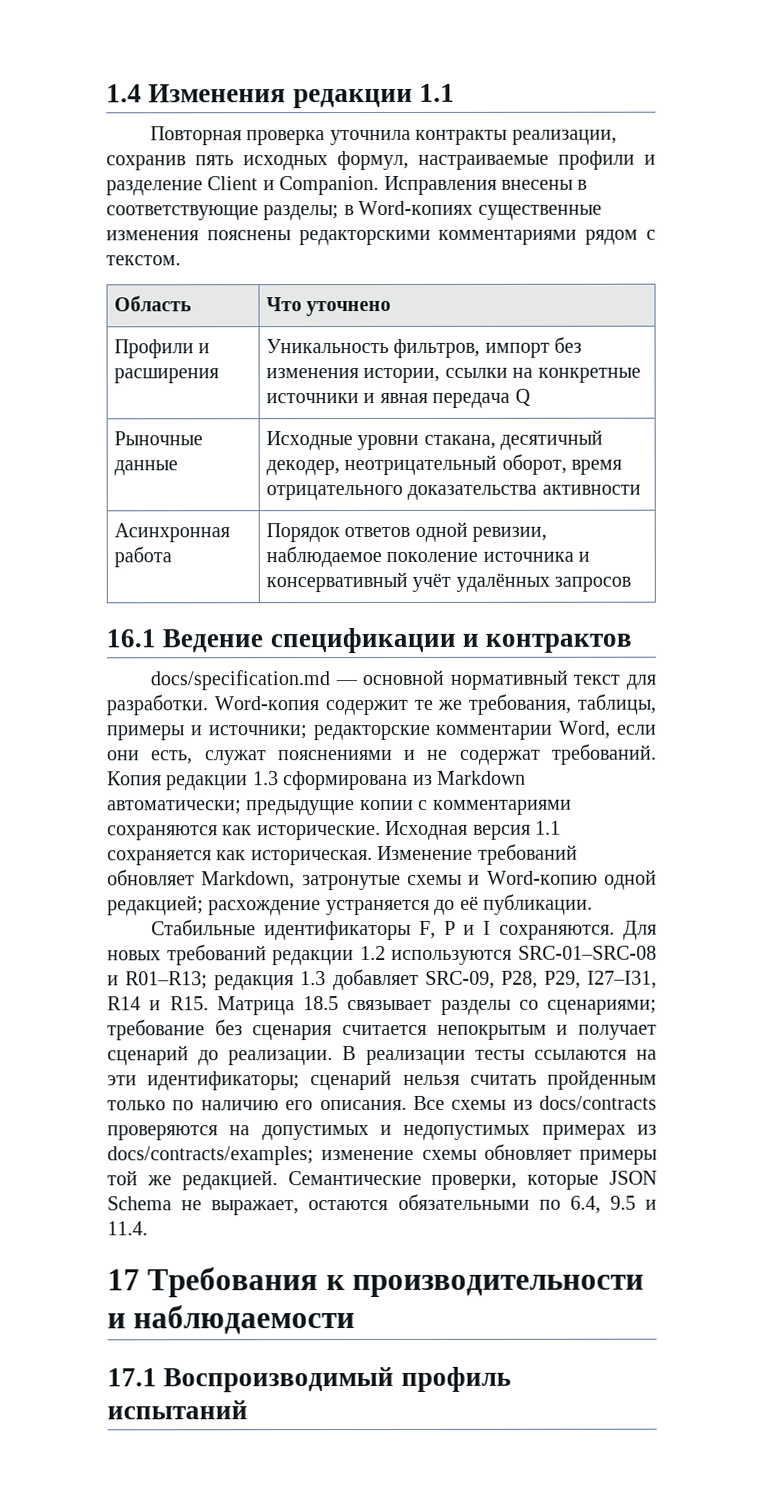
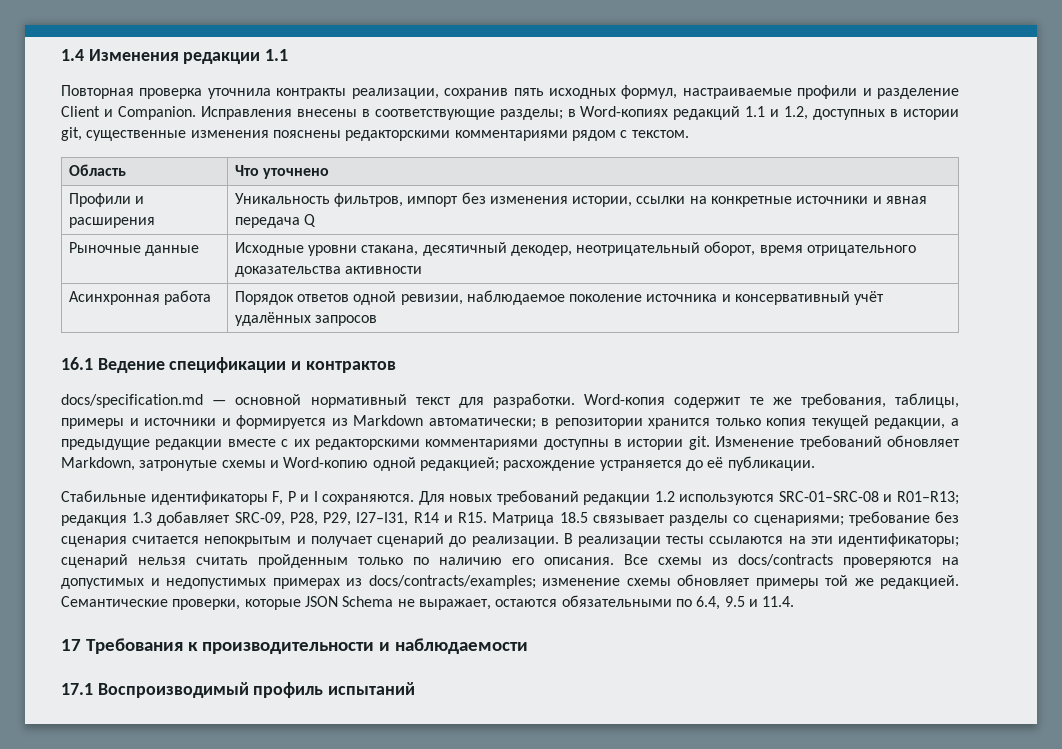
- Исправления внесены в соответствующие разделы; в Word-копиях существенные изменения пояснены редакторскими комментариями рядом с текстом.
+ Исправления внесены в соответствующие разделы; в Word-копиях редакций 1.1 и 1.2, доступных в истории git, существенные изменения пояснены редакторскими комментариями рядом с текстом.
- Word-копия содержит те же требования, таблицы, примеры и источники; редакторские комментарии Word, если они есть, служат пояснениями и не содержат требований. Копия редакции 1.3 сформирована из Markdown автоматически; предыдущие копии с комментариями сохраняются как исторические. Исходная версия 1.1 сохраняется как историческая.
+ Word-копия содержит те же требования, таблицы, примеры и источники и формируется из Markdown автоматически; в репозитории хранится только копия текущей редакции, а предыдущие редакции вместе с их редакторскими комментариями доступны в истории git.

